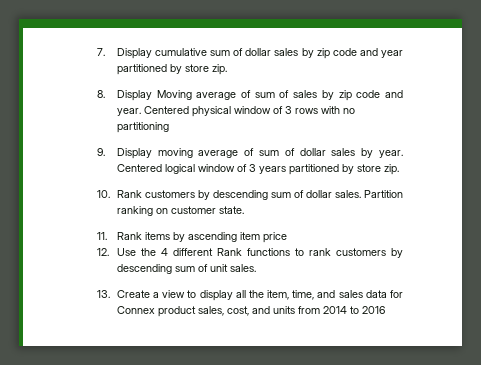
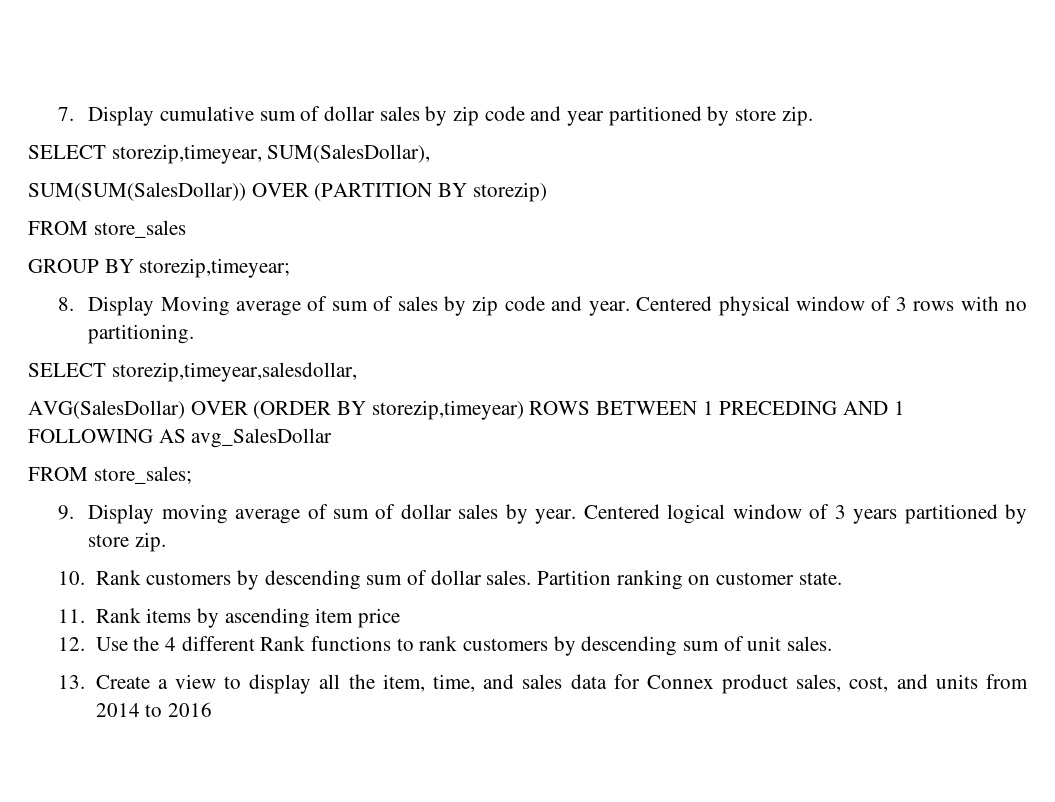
+ SELECT storezip,timeyear, SUM(SalesDollar),
+ SUM(SUM(SalesDollar)) OVER (PARTITION BY storezip)
+ FROM store_sales
+ GROUP BY storezip,timeyear;
- Centered physical window of 3 rows with no partitioning
+ Centered physical window of 3 rows with no partitioning.
+ SELECT storezip,timeyear,salesdollar,
+ AVG(SalesDollar) OVER (ORDER BY storezip,timeyear) ROWS BETWEEN 1 PRECEDING AND 1 FOLLOWING AS avg_SalesDollar
+ FROM store_sales;

